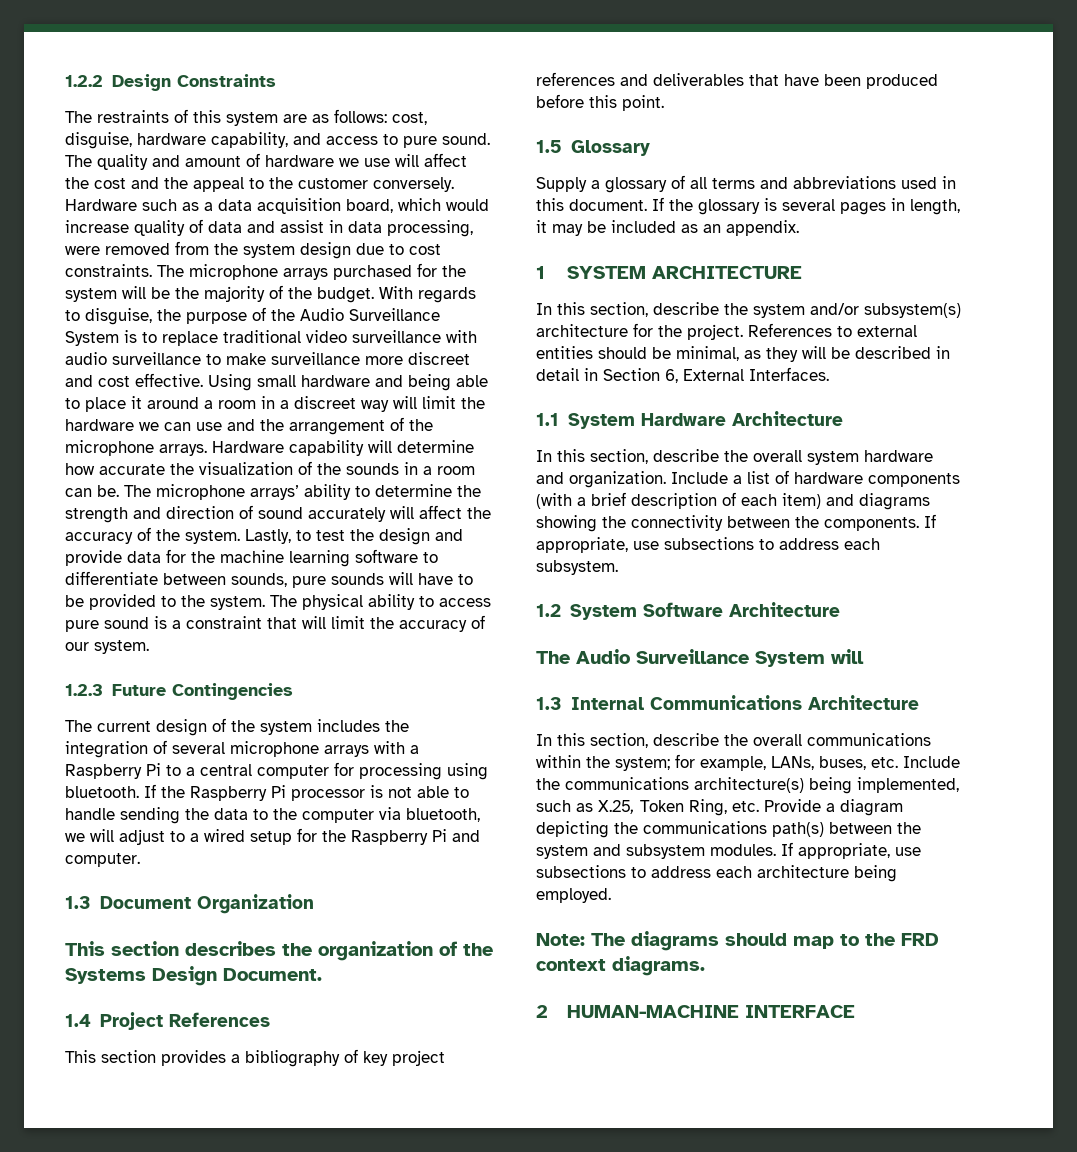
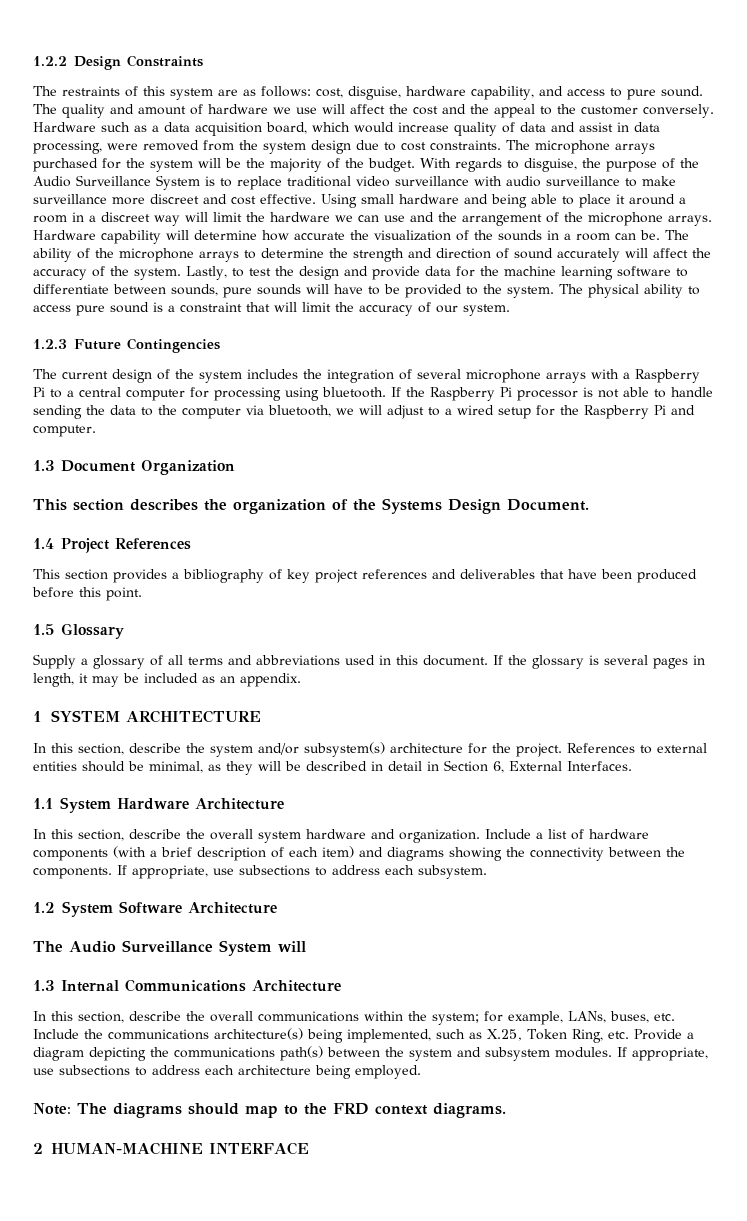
- The microphone arrays’ ability to determine the strength and direction of sound accurately will affect the accuracy of the system.
+ The ability of the microphone arrays to determine the strength and direction of sound accurately will affect the accuracy of the system.

